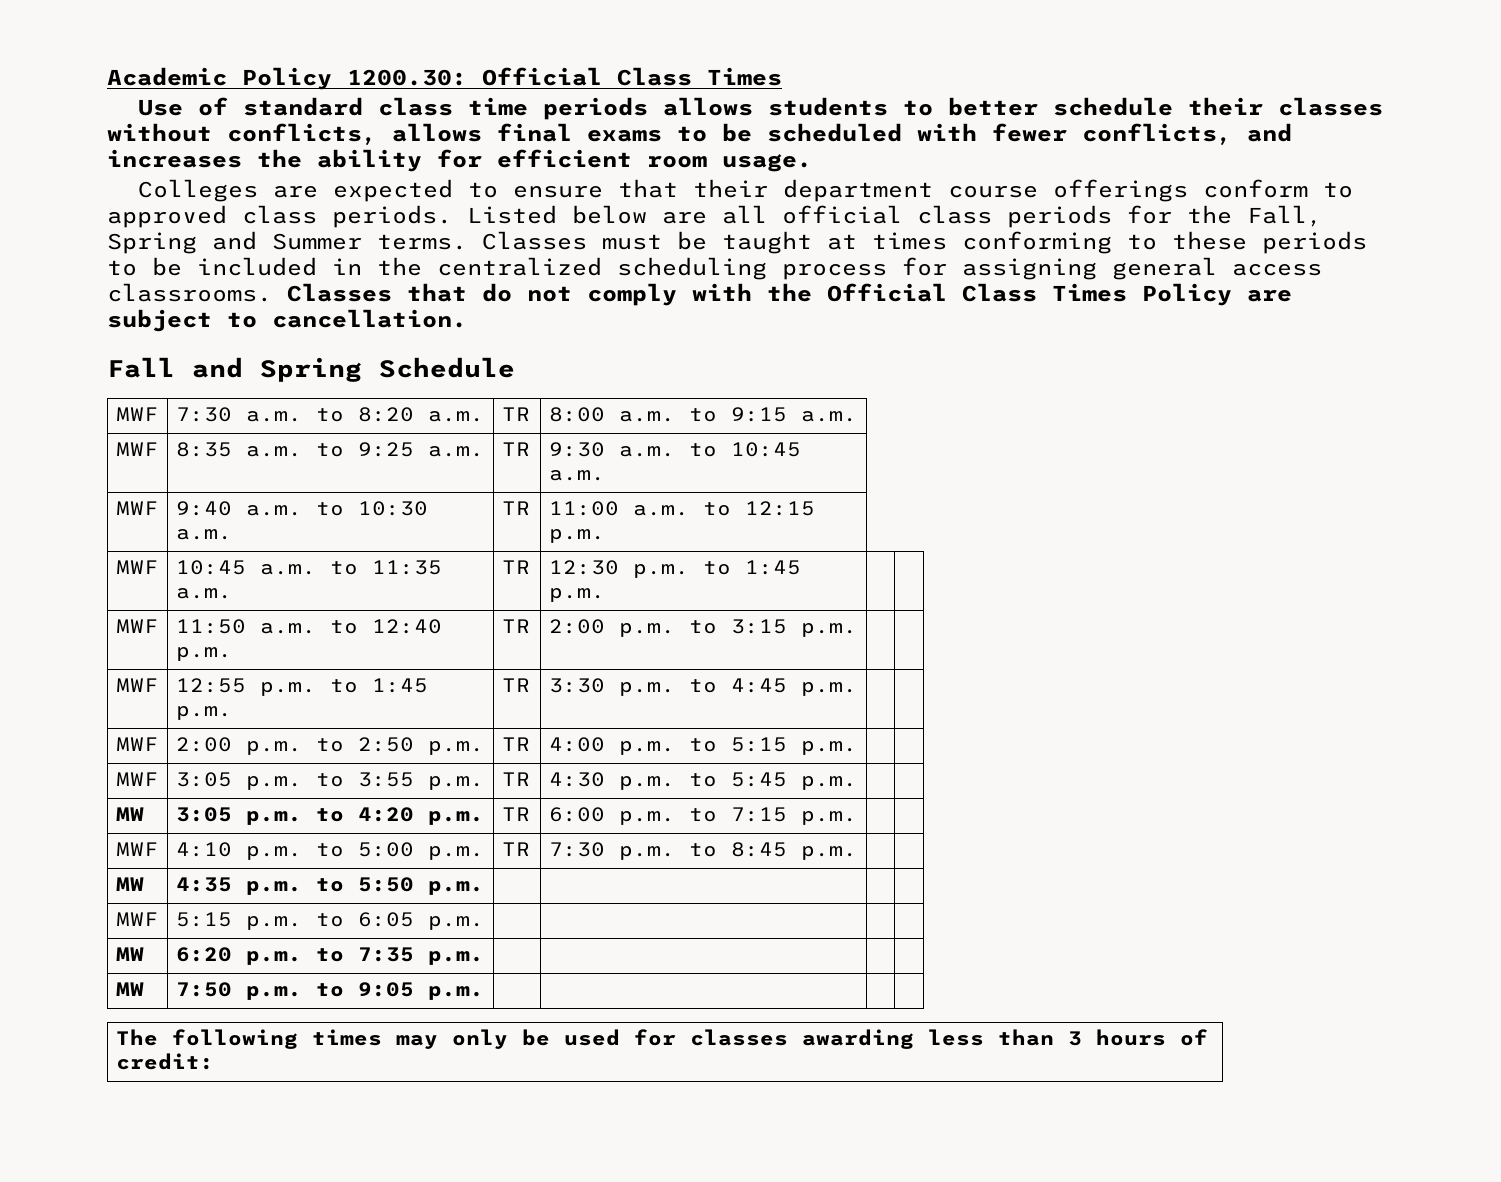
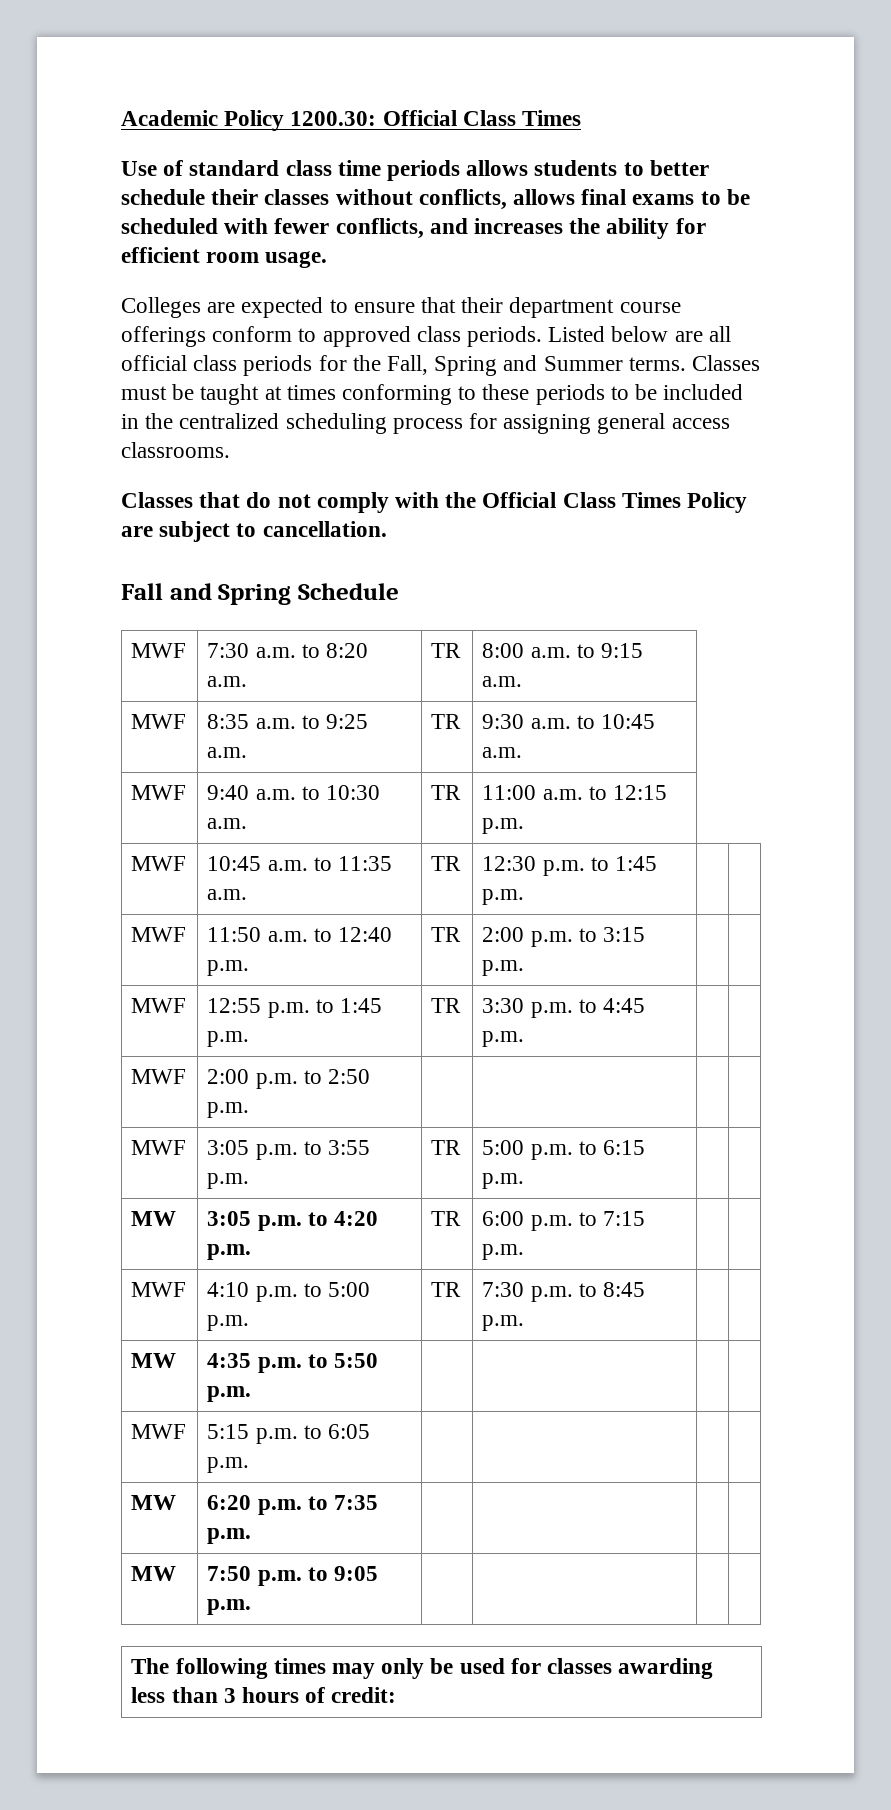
- Classes must be taught at times conforming to these periods to be included in the centralized scheduling process for assigning general access classrooms. Classes that do not comply with the Official Class Times Policy are subject to cancellation.
+ Classes must be taught at times conforming to these periods to be included in the centralized scheduling process for assigning general access classrooms.
+ Classes that do not comply with the Official Class Times Policy are subject to cancellation.
- MWF | 2:00 p.m. to 2:50 p.m. | TR | 4:00 p.m. to 5:15 p.m. | |
+ MWF | 2:00 p.m. to 2:50 p.m. | | | |
- MWF | 3:05 p.m. to 3:55 p.m. | TR | 4:30 p.m. to 5:45 p.m. | |
+ MWF | 3:05 p.m. to 3:55 p.m. | TR | 5:00 p.m. to 6:15 p.m. | |

